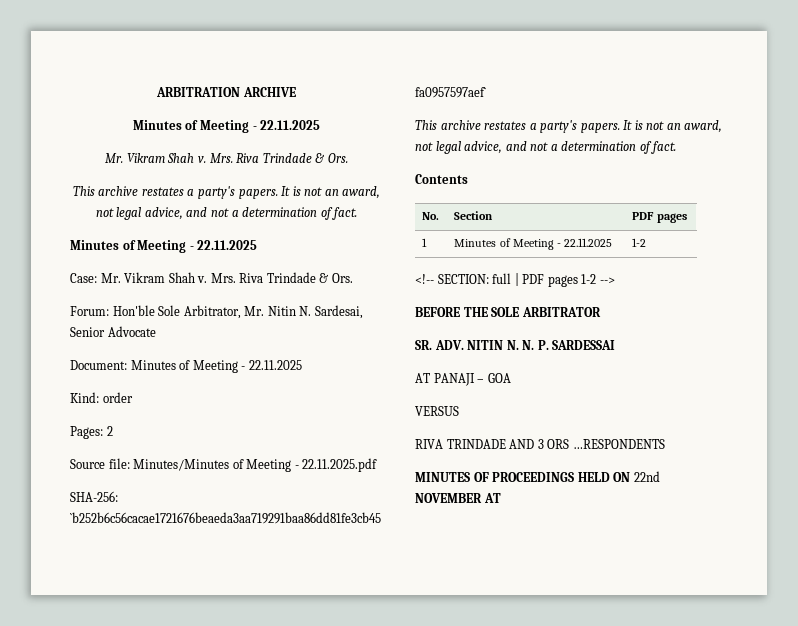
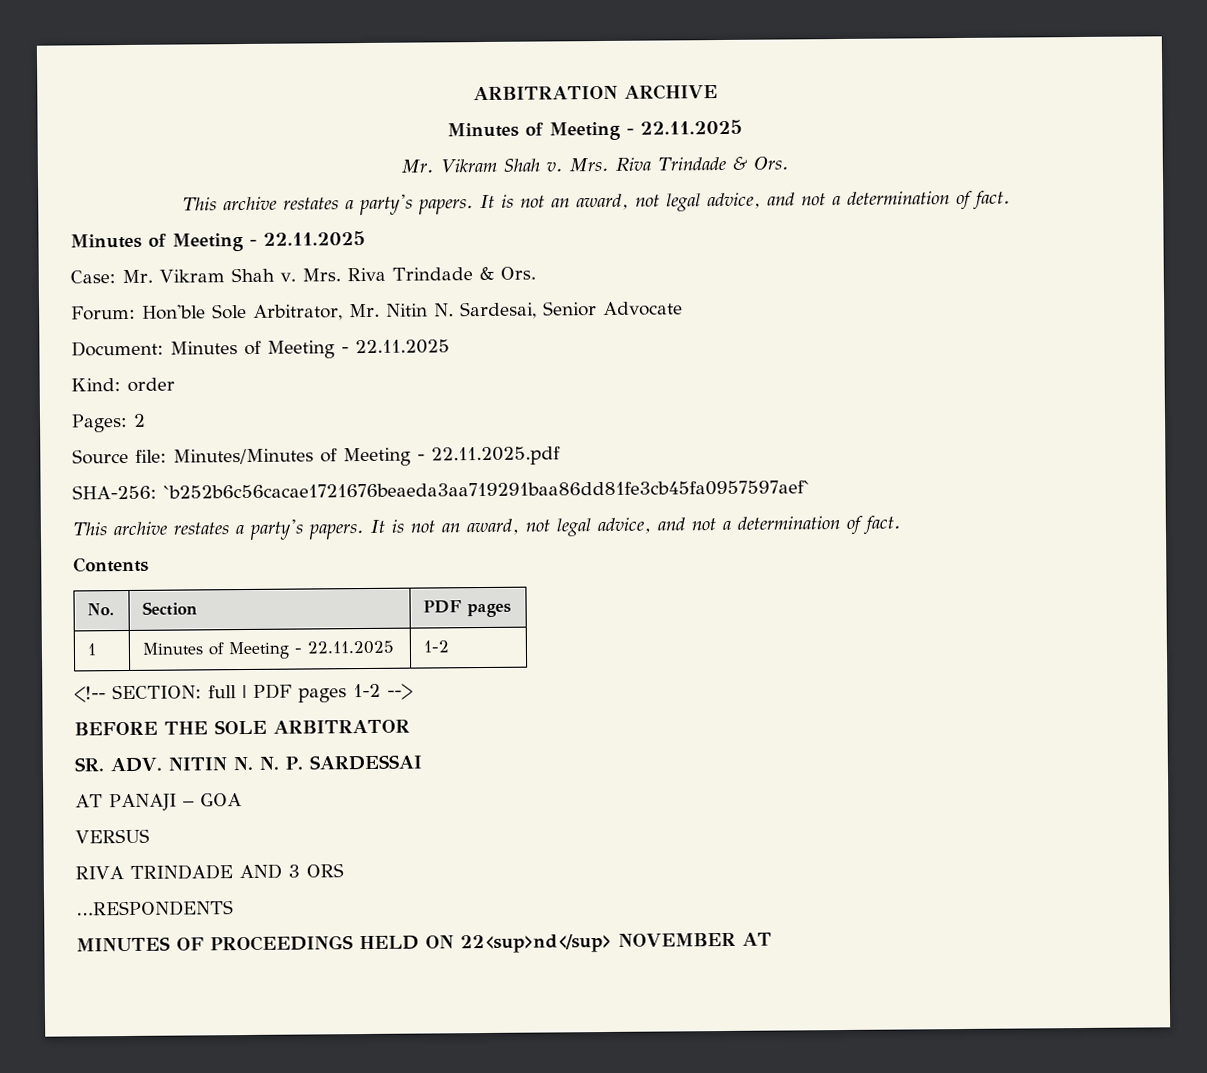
- RIVA TRINDADE AND 3 ORS …RESPONDENTS
+ RIVA TRINDADE AND 3 ORS
+ …RESPONDENTS
- MINUTES OF PROCEEDINGS HELD ON 22nd NOVEMBER AT
+ MINUTES OF PROCEEDINGS HELD ON 22<sup>nd</sup> NOVEMBER AT

